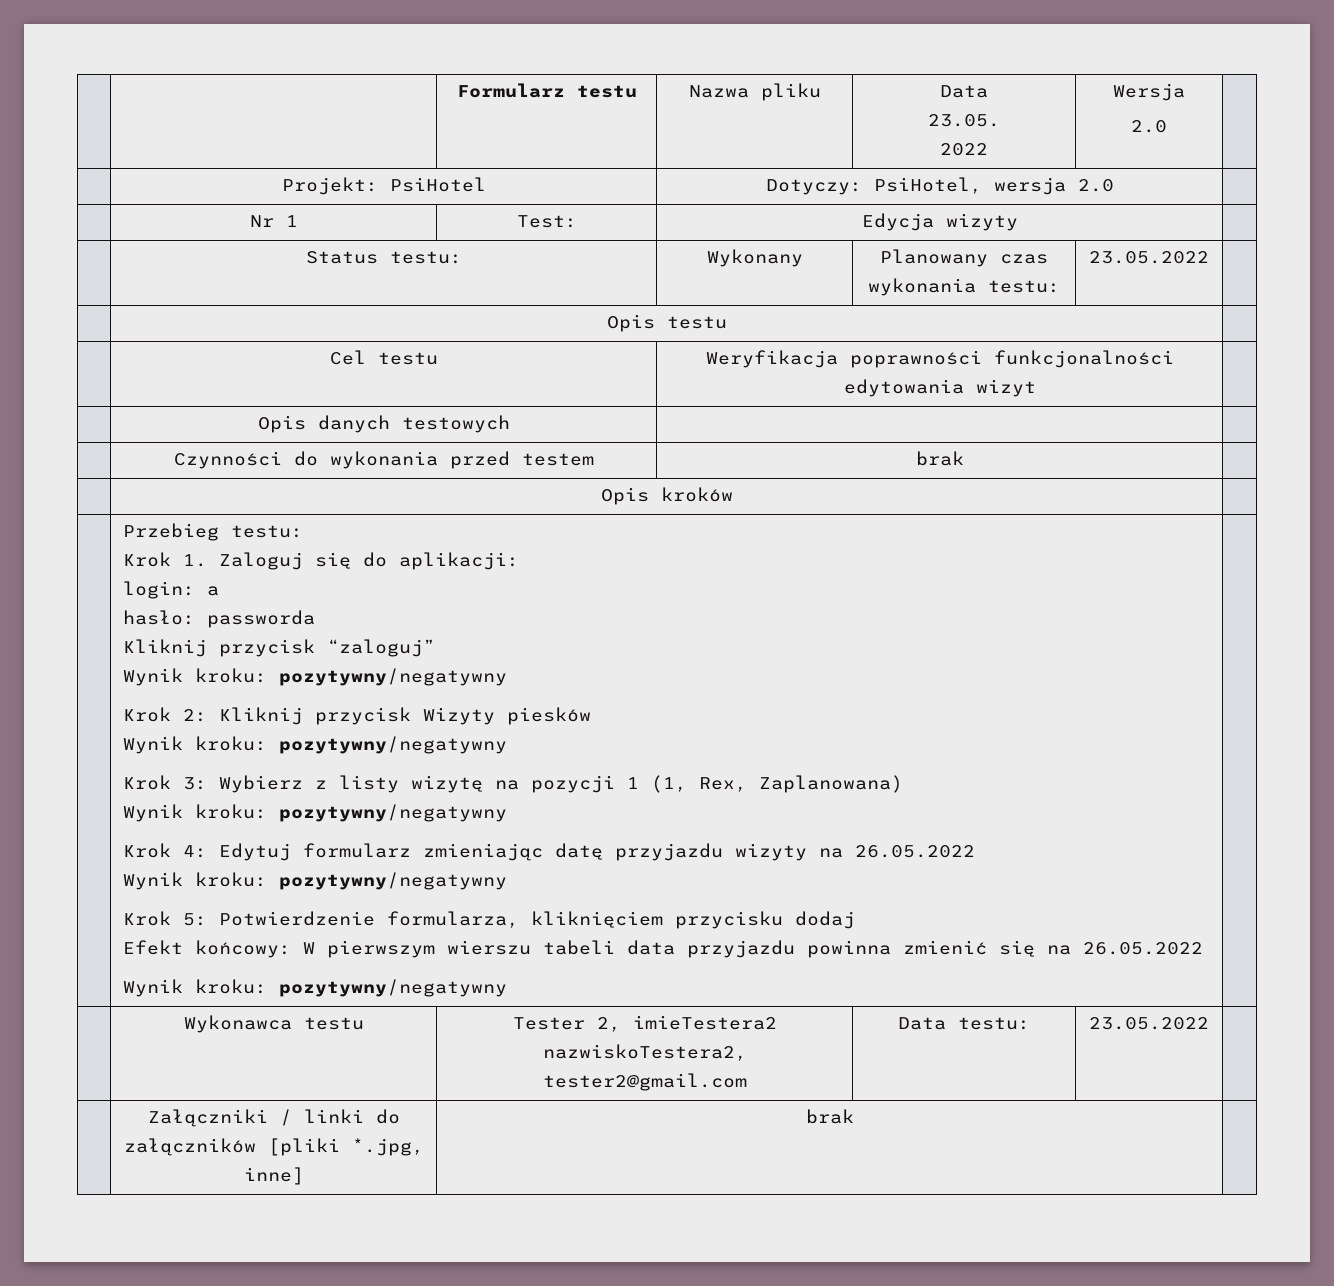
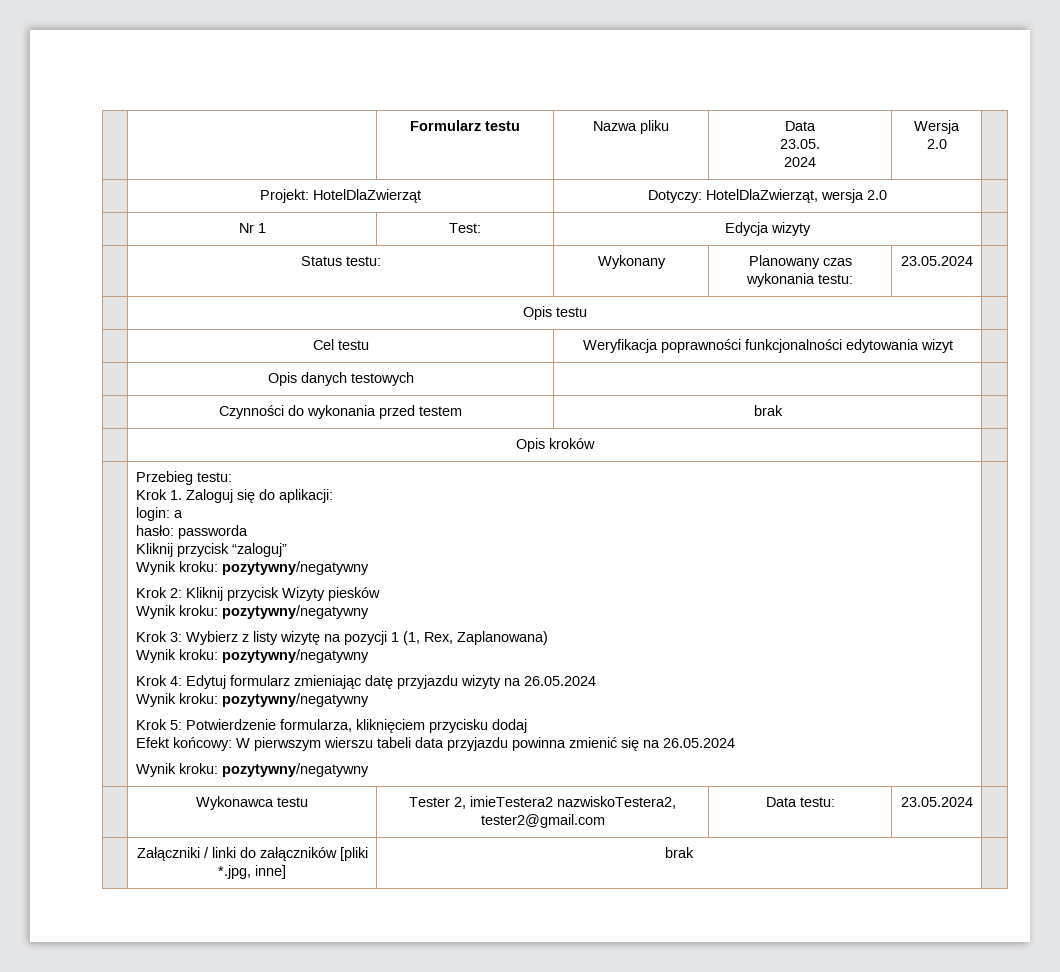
  | | Formularz testu | Nazwa pliku | Data
  23.05.
- 2022 | Wersja
+ 2024 | Wersja
- | Projekt: PsiHotel | Dotyczy: PsiHotel, wersja 2.0 |
+ | Projekt: HotelDlaZwierząt | Dotyczy: HotelDlaZwierząt, wersja 2.0 |
- | Status testu: | Wykonany | Planowany czas wykonania testu: | 23.05.2022 |
+ | Status testu: | Wykonany | Planowany czas wykonania testu: | 23.05.2024 |
- Krok 4: Edytuj formularz zmieniając datę przyjazdu wizyty na 26.05.2022
+ Krok 4: Edytuj formularz zmieniając datę przyjazdu wizyty na 26.05.2024
- Efekt końcowy: W pierwszym wierszu tabeli data przyjazdu powinna zmienić się na 26.05.2022
+ Efekt końcowy: W pierwszym wierszu tabeli data przyjazdu powinna zmienić się na 26.05.2024
- | Wykonawca testu | Tester 2, imieTestera2 nazwiskoTestera2, tester2@gmail.com | Data testu: | 23.05.2022 |
+ | Wykonawca testu | Tester 2, imieTestera2 nazwiskoTestera2, tester2@gmail.com | Data testu: | 23.05.2024 |

